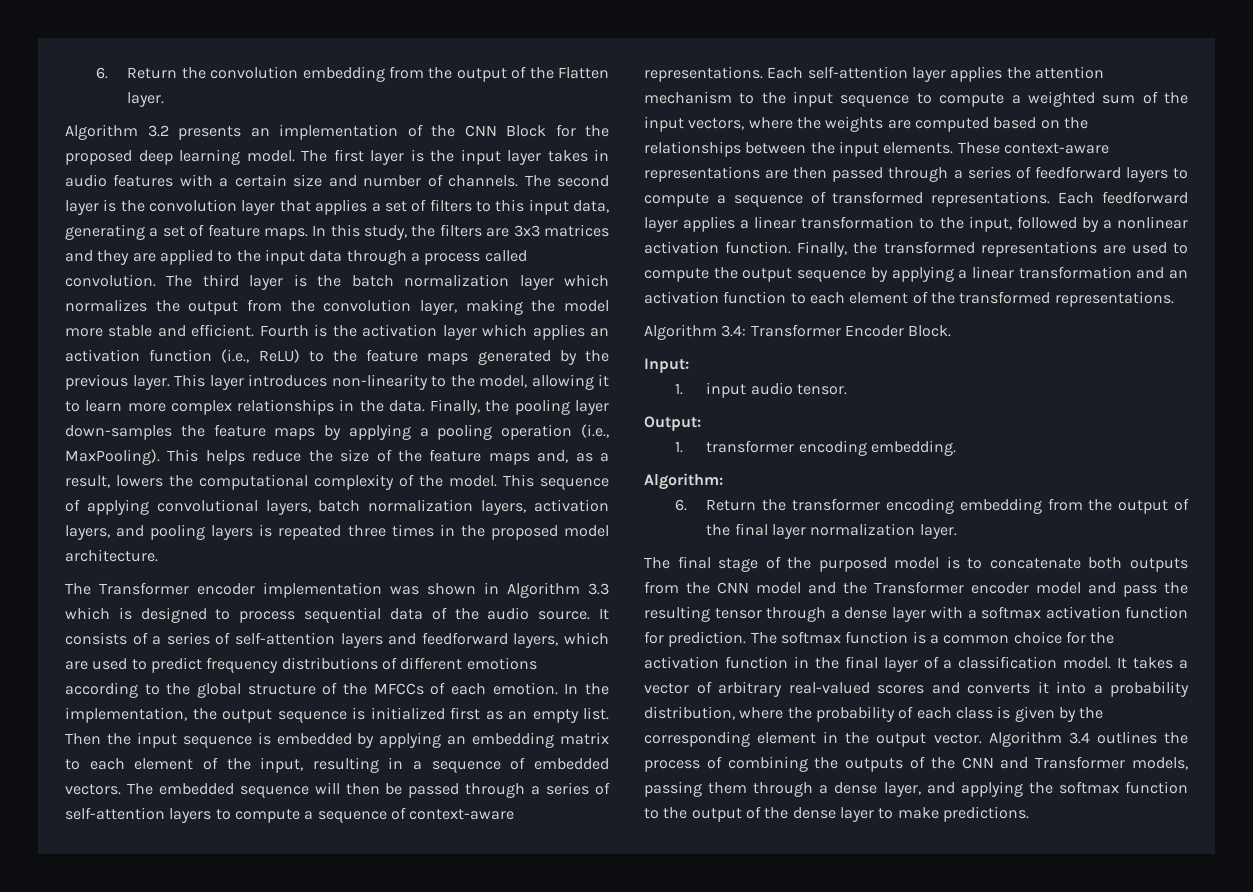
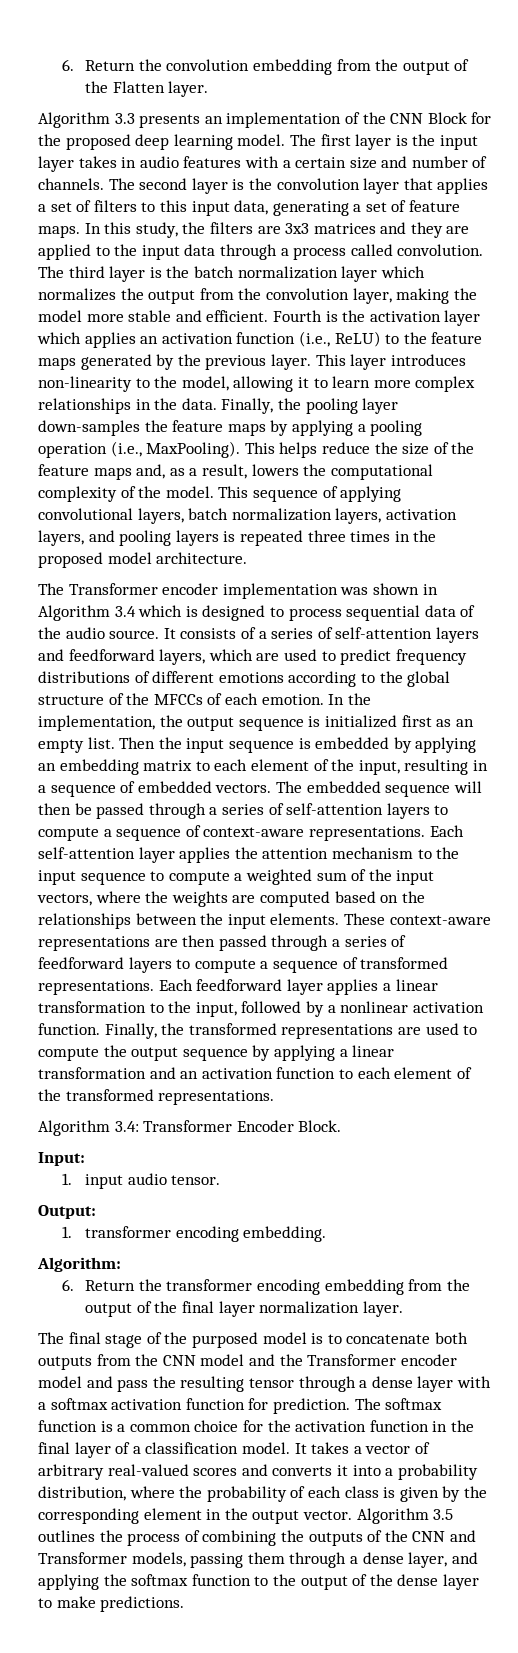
- Algorithm 3.2 presents an implementation of the CNN Block for the proposed deep learning model.
+ Algorithm 3.3 presents an implementation of the CNN Block for the proposed deep learning model.
- The Transformer encoder implementation was shown in Algorithm 3.3 which is designed to process sequential data of the audio source.
+ The Transformer encoder implementation was shown in Algorithm 3.4 which is designed to process sequential data of the audio source.
- Algorithm 3.4 outlines the process of combining the outputs of the CNN and Transformer models, passing them through a dense layer, and applying the softmax function to the output of the dense layer to make predictions.
+ Algorithm 3.5 outlines the process of combining the outputs of the CNN and Transformer models, passing them through a dense layer, and applying the softmax function to the output of the dense layer to make predictions.

